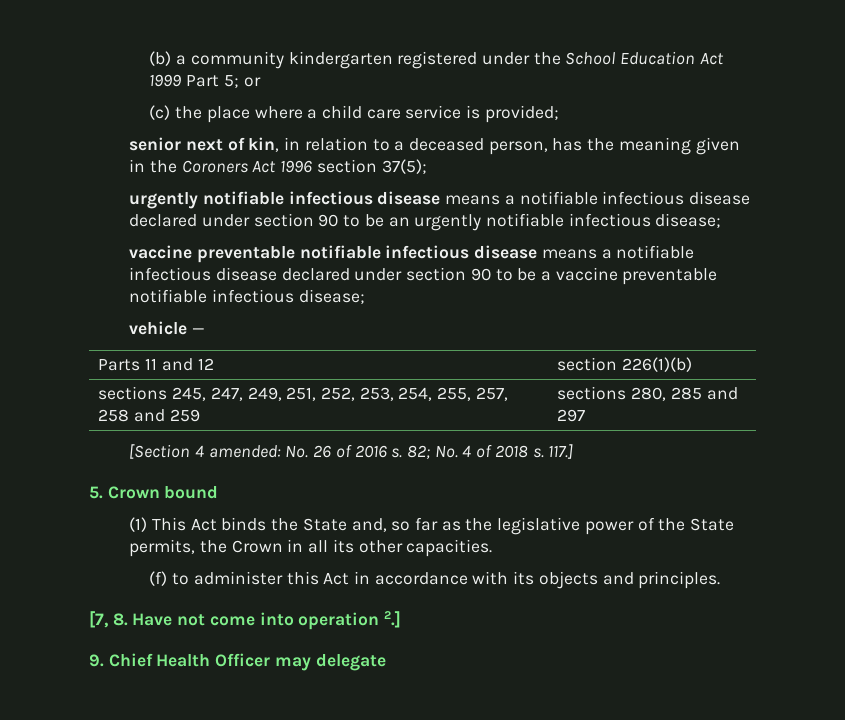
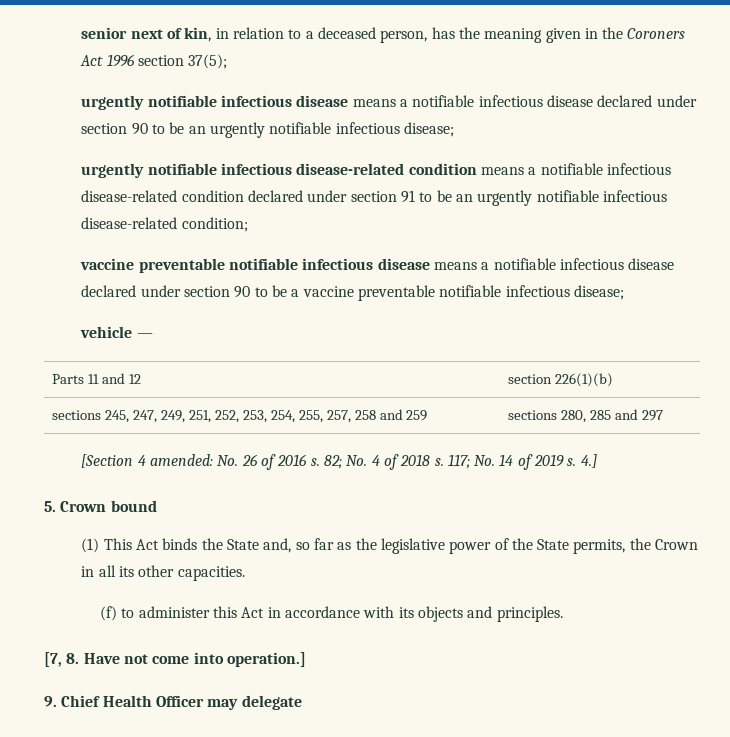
- (b) a community kindergarten registered under the School Education Act 1999 Part 5; or
- (c) the place where a child care service is provided;
+ urgently notifiable infectious disease-related condition means a notifiable infectious disease-related condition declared under section 91 to be an urgently notifiable infectious disease-related condition;
- 117.]
+ 117; No. 14 of 2019 s. 4.]
- [7, 8. Have not come into operation 2.]
+ [7, 8. Have not come into operation.]

